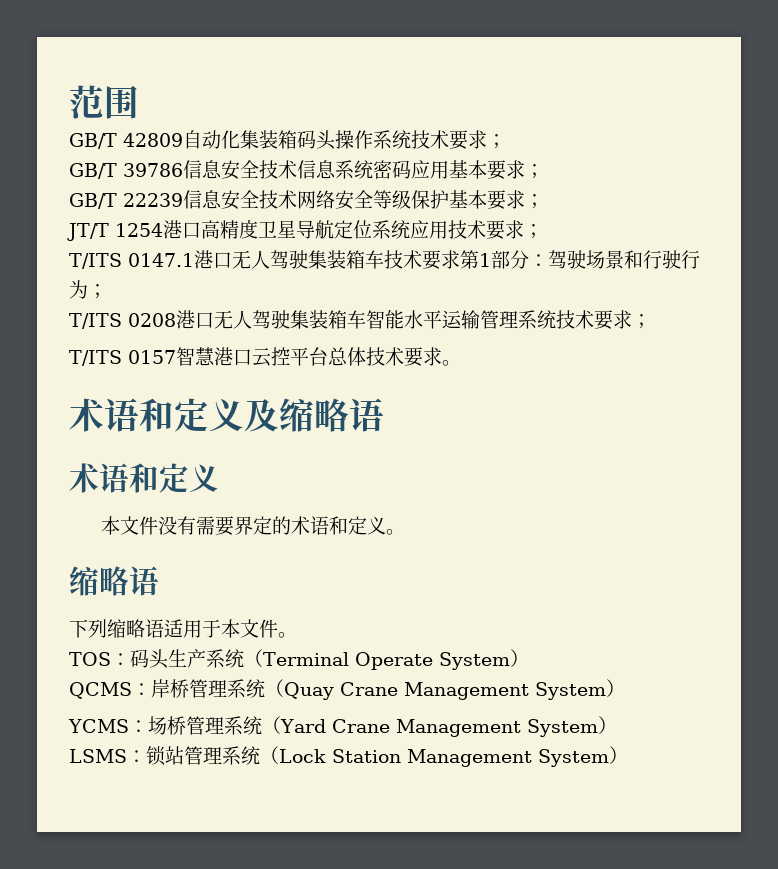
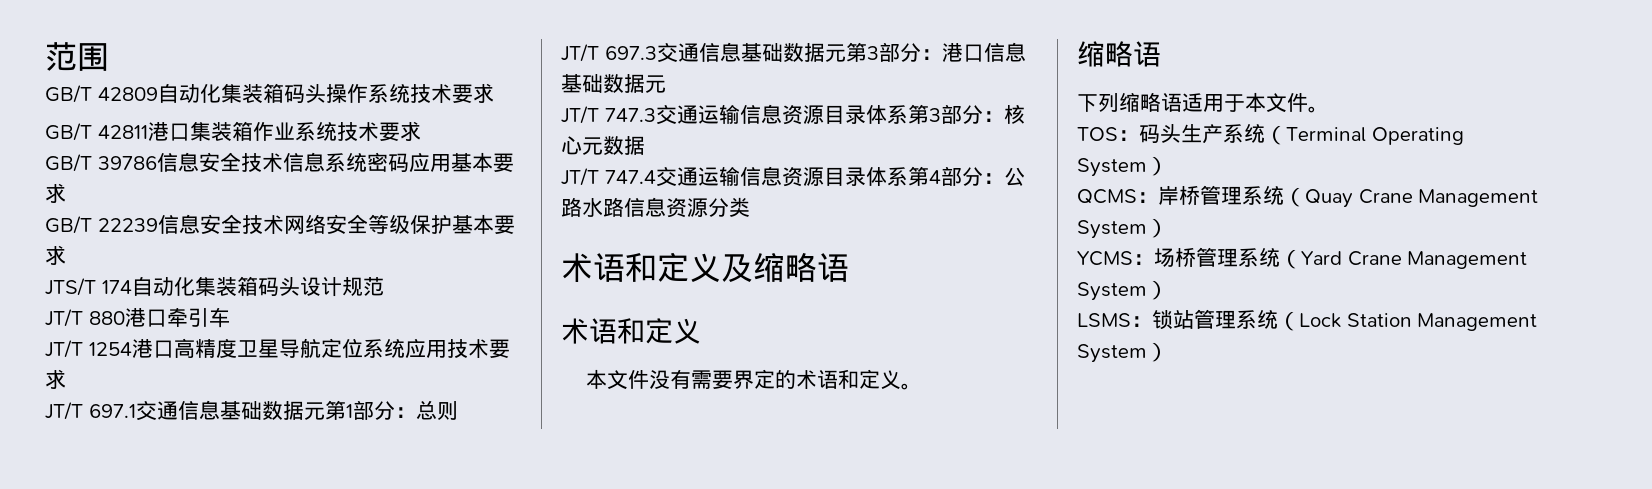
- GB/T 42809自动化集装箱码头操作系统技术要求；
+ GB/T 42809自动化集装箱码头操作系统技术要求
+ GB/T 42811港口集装箱作业系统技术要求
- GB/T 39786信息安全技术信息系统密码应用基本要求；
+ GB/T 39786信息安全技术信息系统密码应用基本要求
- GB/T 22239信息安全技术网络安全等级保护基本要求；
+ GB/T 22239信息安全技术网络安全等级保护基本要求
+ JTS/T 174自动化集装箱码头设计规范
+ JT/T 880港口牵引车
- JT/T 1254港口高精度卫星导航定位系统应用技术要求；
- T/ITS 0147.1港口无人驾驶集装箱车技术要求第1部分：驾驶场景和行驶行为；
- T/ITS 0208港口无人驾驶集装箱车智能水平运输管理系统技术要求；
- T/ITS 0157智慧港口云控平台总体技术要求。
+ JT/T 1254港口高精度卫星导航定位系统应用技术要求
+ JT/T 697.1交通信息基础数据元第1部分：总则
+ JT/T 697.3交通信息基础数据元第3部分：港口信息基础数据元
+ JT/T 747.3交通运输信息资源目录体系第3部分：核心元数据
+ JT/T 747.4交通运输信息资源目录体系第4部分：公路水路信息资源分类
- TOS：码头生产系统（Terminal Operate System）
+ TOS：码头生产系统（Terminal Operating System）

